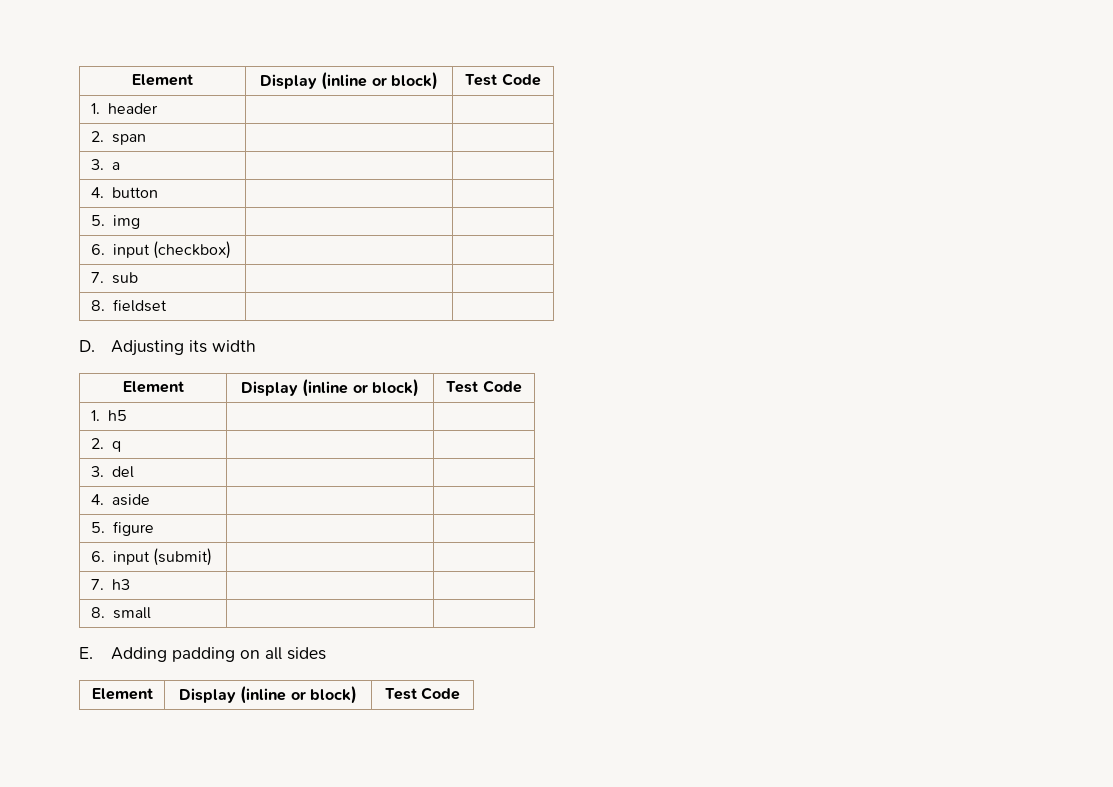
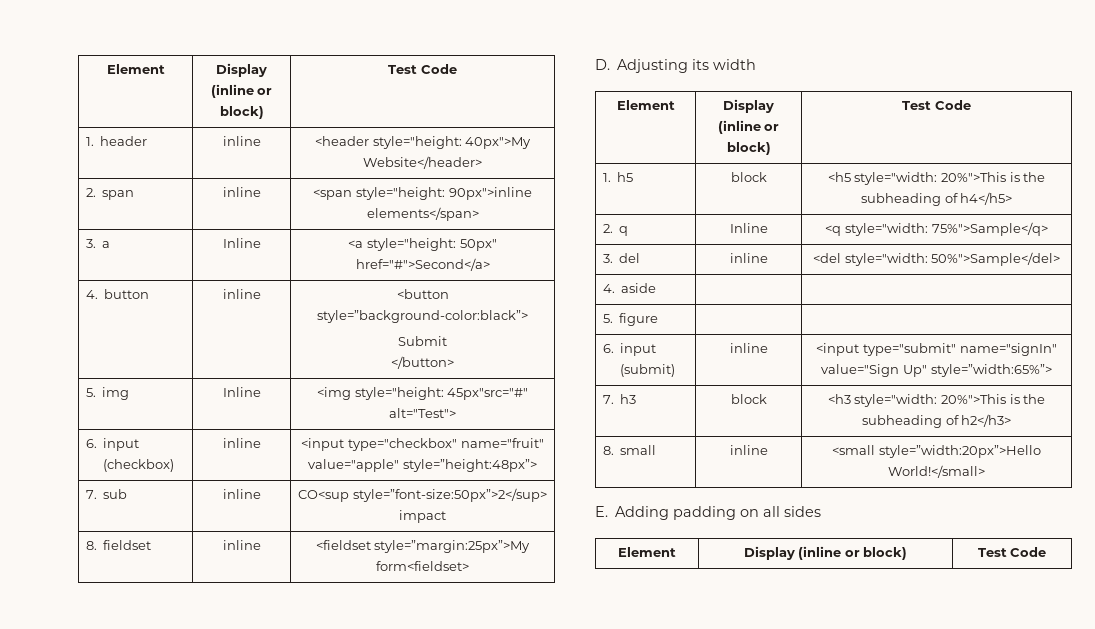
- 1. header | |
- 2. span | |
- 3. a | |
- 4. button | |
- 5. img | |
- 6. input (checkbox) | |
- 7. sub | |
- 8. fieldset | |
+ 1. header | inline | <header style="height: 40px">My Website</header>
+ 2. span | inline | <span style="height: 90px">inline elements</span>
+ 3. a | Inline | <a style="height: 50px" href="#">Second</a>
+ 4. button | inline | <button style=”background-color:black”>
+ Submit
+ </button>
+ 5. img | Inline | <img style="height: 45px"src="#" alt="Test">
+ 6. input (checkbox) | inline | <input type="checkbox" name="fruit" value="apple" style=”height:48px”>
+ 7. sub | inline | CO<sup style=”font-size:50px”>2</sup> impact
+ 8. fieldset | inline | <fieldset style=”margin:25px”>My form<fieldset>
- 1. h5 | |
- 2. q | |
- 3. del | |
+ 1. h5 | block | <h5 style="width: 20%">This is the subheading of h4</h5>
+ 2. q | Inline | <q style="width: 75%">Sample</q>
+ 3. del | inline | <del style="width: 50%">Sample</del>
- 6. input (submit) | |
- 7. h3 | |
- 8. small | |
+ 6. input (submit) | inline | <input type="submit" name="signIn" value="Sign Up" style=”width:65%”>
+ 7. h3 | block | <h3 style="width: 20%">This is the subheading of h2</h3>
+ 8. small | inline | <small style=”width:20px”>Hello World!</small>

